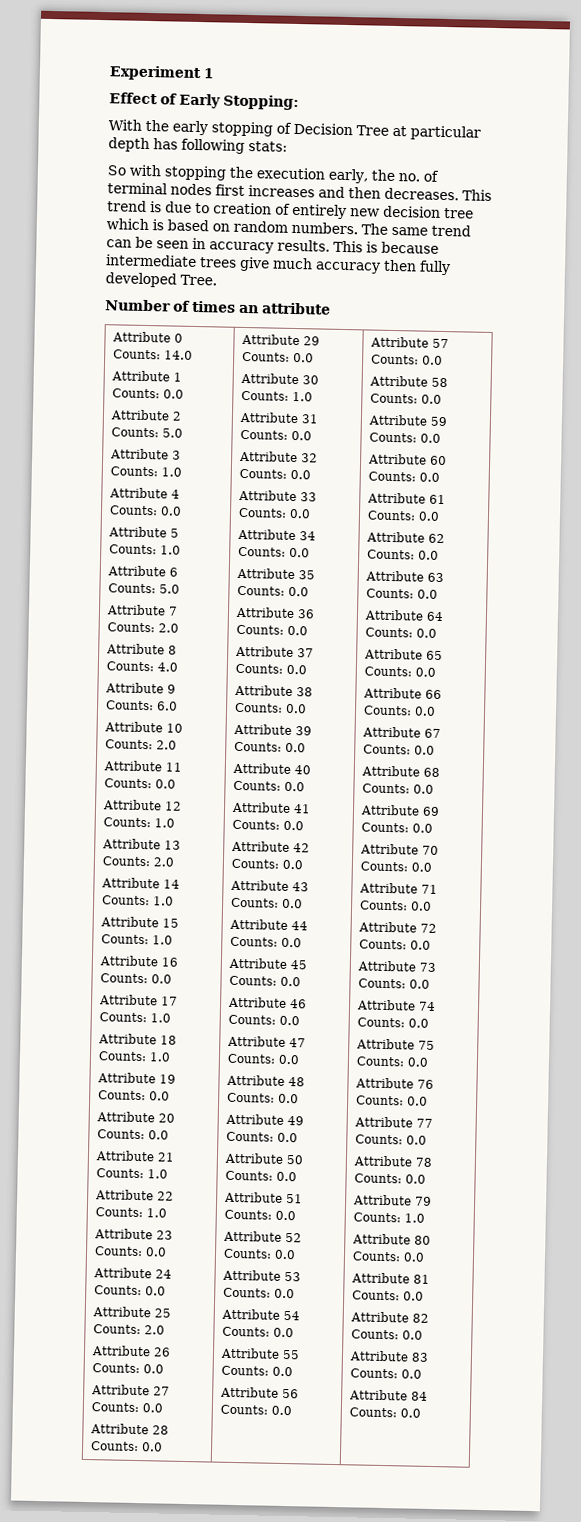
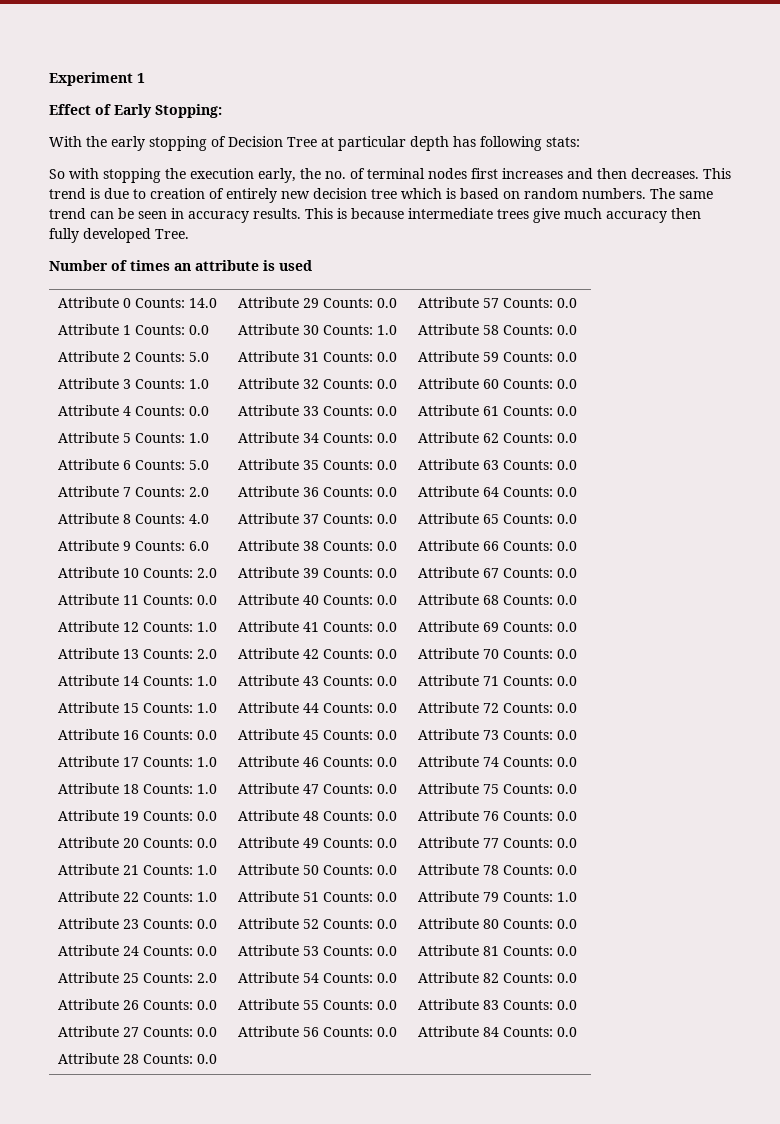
- Number of times an attribute
+ Number of times an attribute is used

